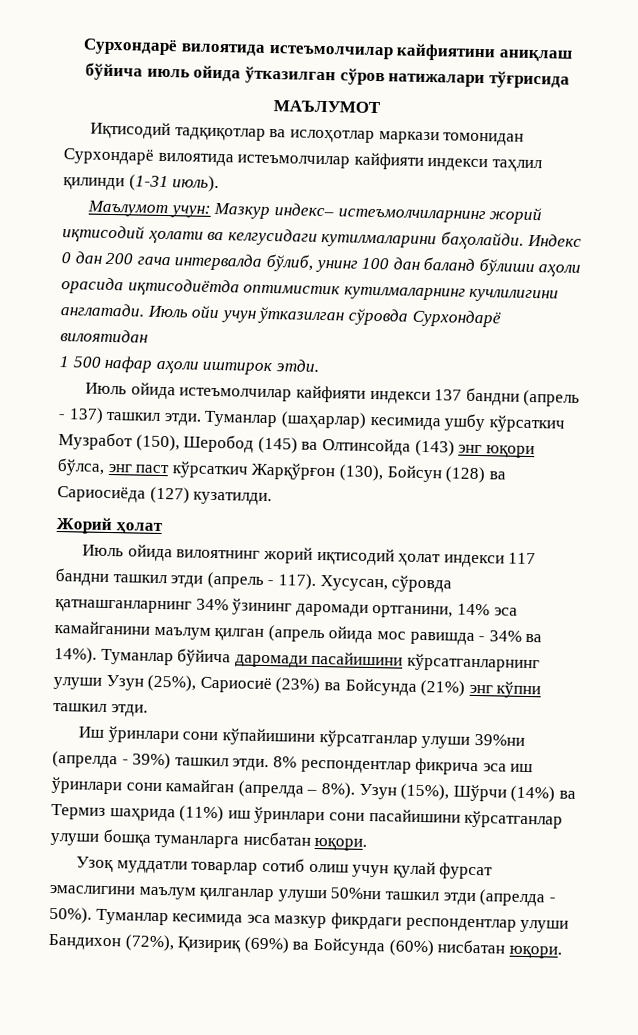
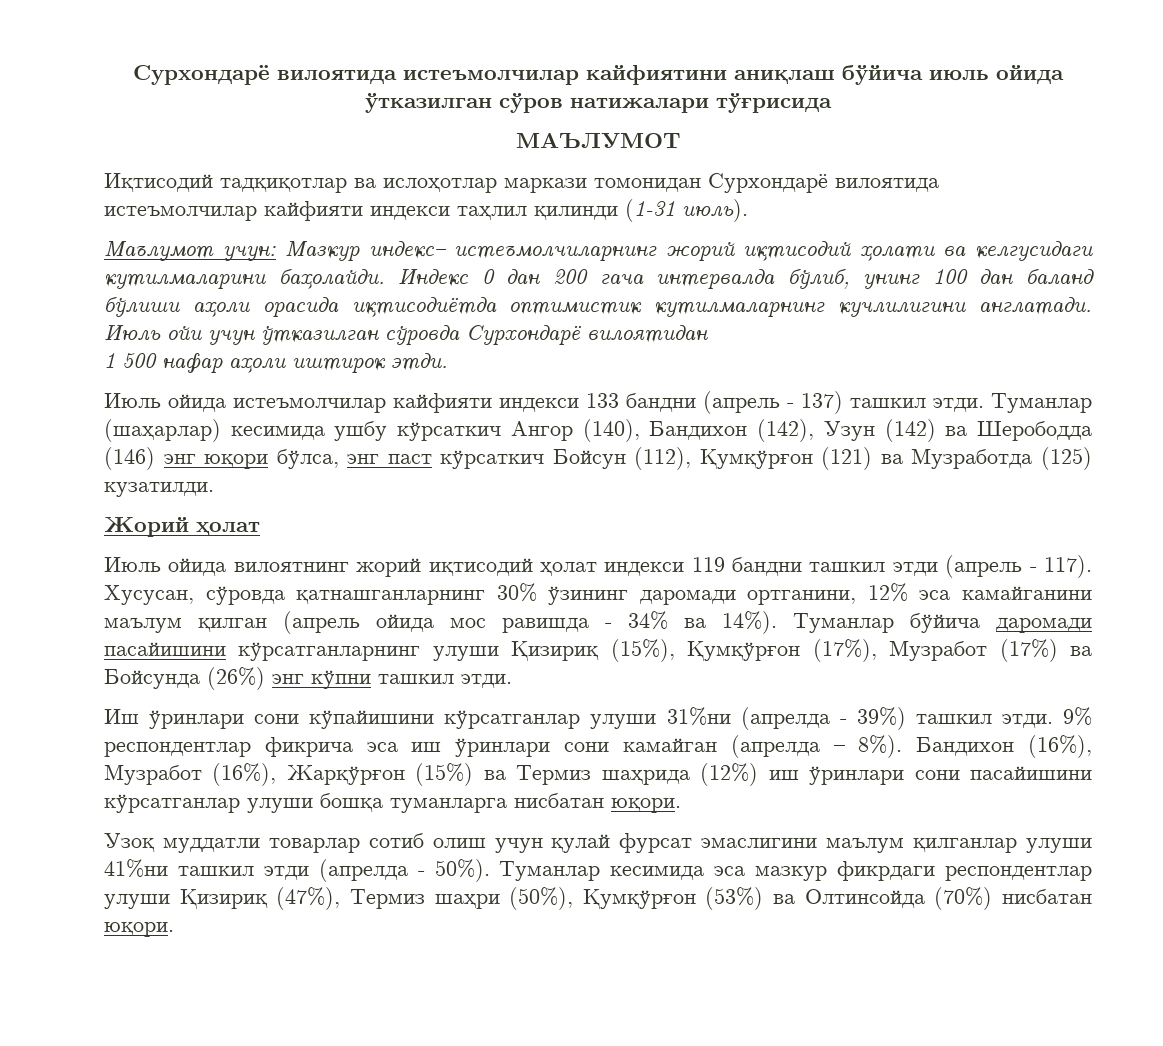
- Июль ойида истеъмолчилар кайфияти индекси 137 бандни (апрель - 137) ташкил этди.
+ Июль ойида истеъмолчилар кайфияти индекси 133 бандни (апрель - 137) ташкил этди.
- Туманлар (шаҳарлар) кесимида ушбу кўрсаткич Музработ (150), Шеробод (145) ва Олтинсойда (143) энг юқори бўлса, энг паст кўрсаткич Жарқўрғон (130), Бойсун (128) ва Сариосиёда (127) кузатилди.
+ Туманлар (шаҳарлар) кесимида ушбу кўрсаткич Ангор (140), Бандихон (142), Узун (142) ва Шерободда (146) энг юқори бўлса, энг паст кўрсаткич Бойсун (112), Қумқўрғон (121) ва Музработда (125) кузатилди.
- Июль ойида вилоятнинг жорий иқтисодий ҳолат индекси 117 бандни ташкил этди (апрель - 117).
+ Июль ойида вилоятнинг жорий иқтисодий ҳолат индекси 119 бандни ташкил этди (апрель - 117).
- Хусусан, сўровда қатнашганларнинг 34% ўзининг даромади ортганини, 14% эса камайганини маълум қилган (апрель ойида мос равишда - 34% ва 14%).
+ Хусусан, сўровда қатнашганларнинг 30% ўзининг даромади ортганини, 12% эса камайганини маълум қилган (апрель ойида мос равишда - 34% ва 14%).
- Туманлар бўйича даромади пасайишини кўрсатганларнинг улуши Узун (25%), Сариосиё (23%) ва Бойсунда (21%) энг кўпни ташкил этди.
+ Туманлар бўйича даромади пасайишини кўрсатганларнинг улуши Қизириқ (15%), Қумқўрғон (17%), Музработ (17%) ва Бойсунда (26%) энг кўпни ташкил этди.
- Иш ўринлари сони кўпайишини кўрсатганлар улуши 39%ни (апрелда - 39%) ташкил этди.
+ Иш ўринлари сони кўпайишини кўрсатганлар улуши 31%ни (апрелда - 39%) ташкил этди.
- 8% респондентлар фикрича эса иш ўринлари сони камайган (апрелда – 8%).
+ 9% респондентлар фикрича эса иш ўринлари сони камайган (апрелда – 8%).
- Узун (15%), Шўрчи (14%) ва Термиз шаҳрида (11%) иш ўринлари сони пасайишини кўрсатганлар улуши бошқа туманларга нисбатан юқори.
+ Бандихон (16%), Музработ (16%), Жарқўрғон (15%) ва Термиз шаҳрида (12%) иш ўринлари сони пасайишини кўрсатганлар улуши бошқа туманларга нисбатан юқори.
- Узоқ муддатли товарлар сотиб олиш учун қулай фурсат эмаслигини маълум қилганлар улуши 50%ни ташкил этди (апрелда - 50%).
+ Узоқ муддатли товарлар сотиб олиш учун қулай фурсат эмаслигини маълум қилганлар улуши 41%ни ташкил этди (апрелда - 50%).
- Туманлар кесимида эса мазкур фикрдаги респондентлар улуши Бандихон (72%), Қизириқ (69%) ва Бойсунда (60%) нисбатан юқори.
+ Туманлар кесимида эса мазкур фикрдаги респондентлар улуши Қизириқ (47%), Термиз шаҳри (50%), Қумқўрғон (53%) ва Олтинсойда (70%) нисбатан юқори.

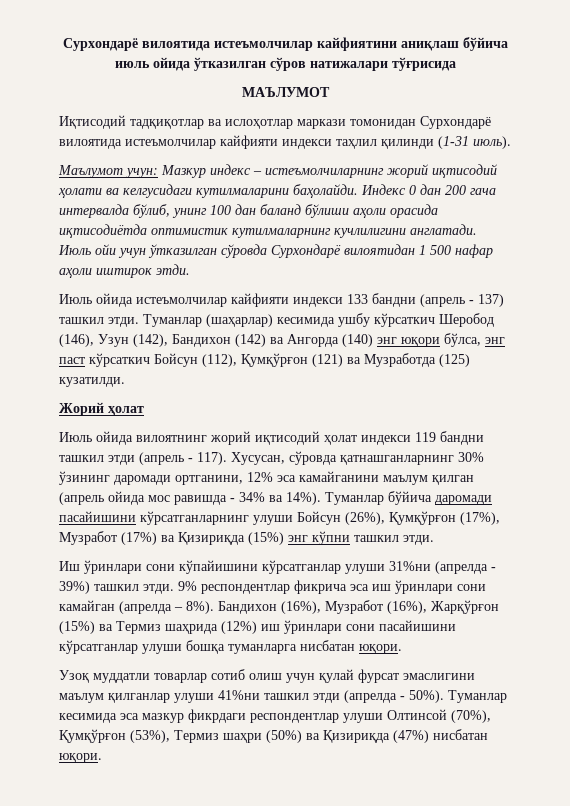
- Маълумот учун: Мазкур индекс– истеъмолчиларнинг жорий иқтисодий ҳолати ва келгусидаги кутилмаларини баҳолайди.
+ Маълумот учун: Мазкур индекс – истеъмолчиларнинг жорий иқтисодий ҳолати ва келгусидаги кутилмаларини баҳолайди.
- Июль ойи учун ўтказилган сўровда Сурхондарё вилоятидан
- 1 500 нафар аҳоли иштирок этди.
+ Июль ойи учун ўтказилган сўровда Сурхондарё вилоятидан 1 500 нафар аҳоли иштирок этди.
- Туманлар (шаҳарлар) кесимида ушбу кўрсаткич Ангор (140), Бандихон (142), Узун (142) ва Шерободда (146) энг юқори бўлса, энг паст кўрсаткич Бойсун (112), Қумқўрғон (121) ва Музработда (125) кузатилди.
+ Туманлар (шаҳарлар) кесимида ушбу кўрсаткич Шеробод (146), Узун (142), Бандихон (142) ва Ангорда (140) энг юқори бўлса, энг паст кўрсаткич Бойсун (112), Қумқўрғон (121) ва Музработда (125) кузатилди.
- Туманлар бўйича даромади пасайишини кўрсатганларнинг улуши Қизириқ (15%), Қумқўрғон (17%), Музработ (17%) ва Бойсунда (26%) энг кўпни ташкил этди.
+ Туманлар бўйича даромади пасайишини кўрсатганларнинг улуши Бойсун (26%), Қумқўрғон (17%), Музработ (17%) ва Қизириқда (15%) энг кўпни ташкил этди.
- Туманлар кесимида эса мазкур фикрдаги респондентлар улуши Қизириқ (47%), Термиз шаҳри (50%), Қумқўрғон (53%) ва Олтинсойда (70%) нисбатан юқори.
+ Туманлар кесимида эса мазкур фикрдаги респондентлар улуши Олтинсой (70%), Қумқўрғон (53%), Термиз шаҳри (50%) ва Қизириқда (47%) нисбатан юқори.

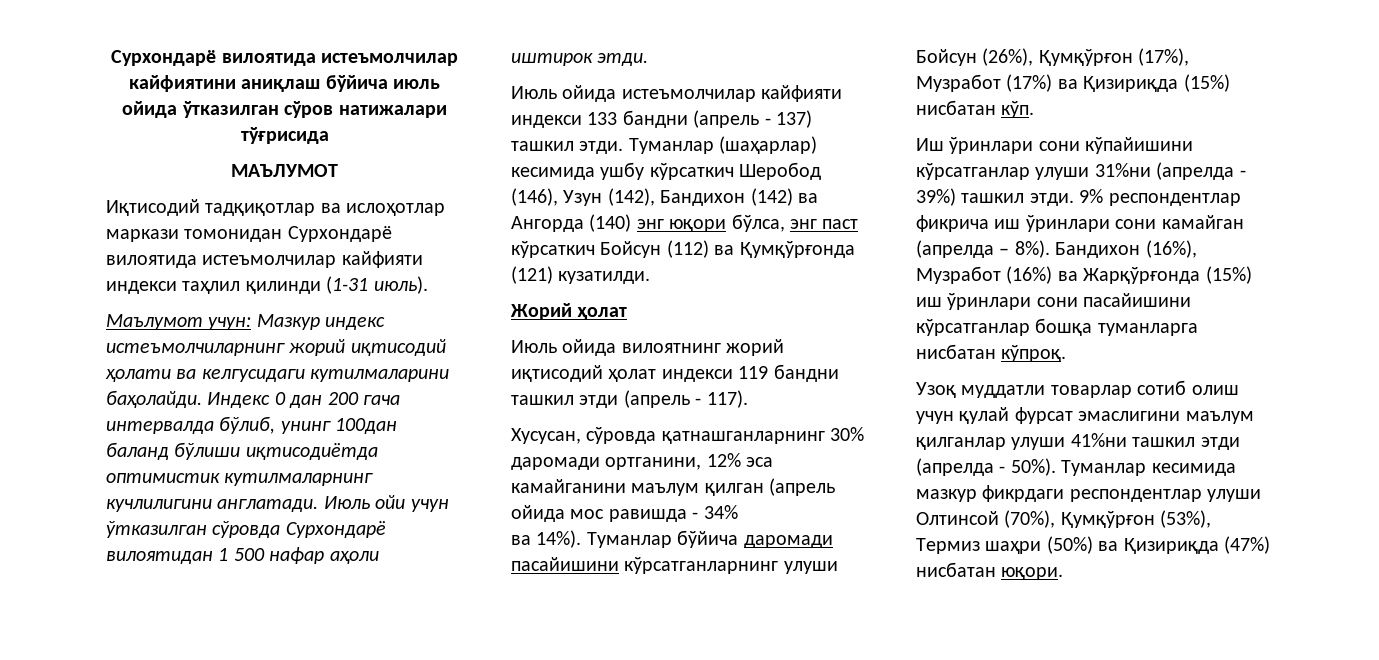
- Маълумот учун: Мазкур индекс – истеъмолчиларнинг жорий иқтисодий ҳолати ва келгусидаги кутилмаларини баҳолайди.
+ Маълумот учун: Мазкур индекс истеъмолчиларнинг жорий иқтисодий ҳолати ва келгусидаги кутилмаларини баҳолайди.
- Индекс 0 дан 200 гача интервалда бўлиб, унинг 100 дан баланд бўлиши аҳоли орасида иқтисодиётда оптимистик кутилмаларнинг кучлилигини англатади.
+ Индекс 0 дан 200 гача интервалда бўлиб, унинг 100дан баланд бўлиши иқтисодиётда оптимистик кутилмаларнинг кучлилигини англатади.
- Туманлар (шаҳарлар) кесимида ушбу кўрсаткич Шеробод (146), Узун (142), Бандихон (142) ва Ангорда (140) энг юқори бўлса, энг паст кўрсаткич Бойсун (112), Қумқўрғон (121) ва Музработда (125) кузатилди.
+ Туманлар (шаҳарлар) кесимида ушбу кўрсаткич Шеробод (146), Узун (142), Бандихон (142) ва Ангорда (140) энг юқори бўлса, энг паст кўрсаткич Бойсун (112) ва Қумқўрғонда (121) кузатилди.
- Июль ойида вилоятнинг жорий иқтисодий ҳолат индекси 119 бандни ташкил этди (апрель - 117). Хусусан, сўровда қатнашганларнинг 30% ўзининг даромади ортганини, 12% эса камайганини маълум қилган (апрель ойида мос равишда - 34% ва 14%).
+ Июль ойида вилоятнинг жорий иқтисодий ҳолат индекси 119 бандни ташкил этди (апрель - 117).
+ Хусусан, сўровда қатнашганларнинг 30% даромади ортганини, 12% эса камайганини маълум қилган (апрель ойида мос равишда - 34%
+ ва 14%).
- Туманлар бўйича даромади пасайишини кўрсатганларнинг улуши Бойсун (26%), Қумқўрғон (17%), Музработ (17%) ва Қизириқда (15%) энг кўпни ташкил этди.
+ Туманлар бўйича даромади пасайишини кўрсатганларнинг улуши Бойсун (26%), Қумқўрғон (17%), Музработ (17%) ва Қизириқда (15%) нисбатан кўп.
- 9% респондентлар фикрича эса иш ўринлари сони камайган (апрелда – 8%).
+ 9% респондентлар фикрича иш ўринлари сони камайган (апрелда – 8%).
- Бандихон (16%), Музработ (16%), Жарқўрғон (15%) ва Термиз шаҳрида (12%) иш ўринлари сони пасайишини кўрсатганлар улуши бошқа туманларга нисбатан юқори.
+ Бандихон (16%), Музработ (16%) ва Жарқўрғонда (15%) иш ўринлари сони пасайишини кўрсатганлар бошқа туманларга нисбатан кўпроқ.
- Туманлар кесимида эса мазкур фикрдаги респондентлар улуши Олтинсой (70%), Қумқўрғон (53%), Термиз шаҳри (50%) ва Қизириқда (47%) нисбатан юқори.
+ Туманлар кесимида мазкур фикрдаги респондентлар улуши Олтинсой (70%), Қумқўрғон (53%), Термиз шаҳри (50%) ва Қизириқда (47%) нисбатан юқори.

